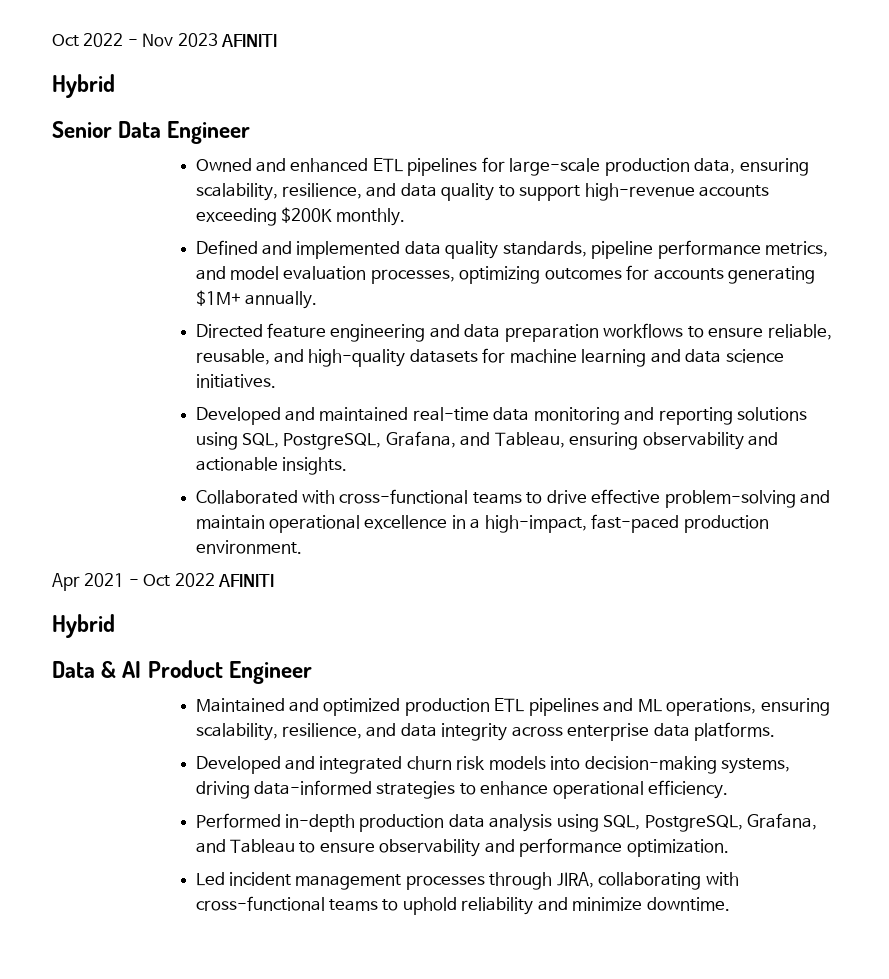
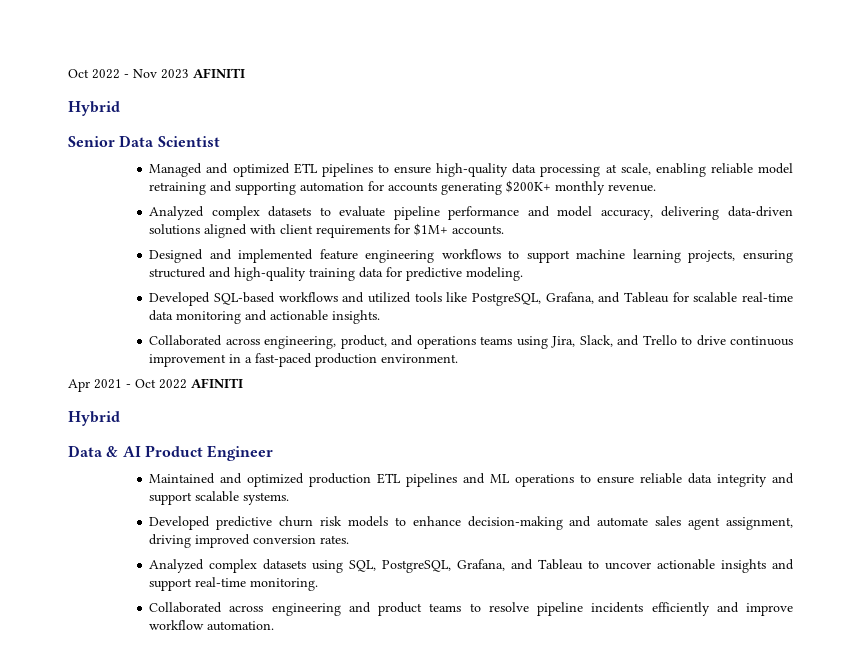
- Senior Data Engineer
- Owned and enhanced ETL pipelines for large-scale production data, ensuring scalability, resilience, and data quality to support high-revenue accounts exceeding $200K monthly.
- Defined and implemented data quality standards, pipeline performance metrics, and model evaluation processes, optimizing outcomes for accounts generating $1M+ annually.
- Directed feature engineering and data preparation workflows to ensure reliable, reusable, and high-quality datasets for machine learning and data science initiatives.
- Developed and maintained real-time data monitoring and reporting solutions using SQL, PostgreSQL, Grafana, and Tableau, ensuring observability and actionable insights.
- Collaborated with cross-functional teams to drive effective problem-solving and maintain operational excellence in a high-impact, fast-paced production environment.
+ Senior Data Scientist
+ Managed and optimized ETL pipelines to ensure high-quality data processing at scale, enabling reliable model retraining and supporting automation for accounts generating $200K+ monthly revenue.
+ Analyzed complex datasets to evaluate pipeline performance and model accuracy, delivering data-driven solutions aligned with client requirements for $1M+ accounts.
+ Designed and implemented feature engineering workflows to support machine learning projects, ensuring structured and high-quality training data for predictive modeling.
+ Developed SQL-based workflows and utilized tools like PostgreSQL, Grafana, and Tableau for scalable real-time data monitoring and actionable insights.
+ Collaborated across engineering, product, and operations teams using Jira, Slack, and Trello to drive continuous improvement in a fast-paced production environment.
- Maintained and optimized production ETL pipelines and ML operations, ensuring scalability, resilience, and data integrity across enterprise data platforms.
- Developed and integrated churn risk models into decision-making systems, driving data-informed strategies to enhance operational efficiency.
- Performed in-depth production data analysis using SQL, PostgreSQL, Grafana, and Tableau to ensure observability and performance optimization.
- Led incident management processes through JIRA, collaborating with cross-functional teams to uphold reliability and minimize downtime.
+ Maintained and optimized production ETL pipelines and ML operations to ensure reliable data integrity and support scalable systems.
+ Developed predictive churn risk models to enhance decision-making and automate sales agent assignment, driving improved conversion rates.
+ Analyzed complex datasets using SQL, PostgreSQL, Grafana, and Tableau to uncover actionable insights and support real-time monitoring.
+ Collaborated across engineering and product teams to resolve pipeline incidents efficiently and improve workflow automation.

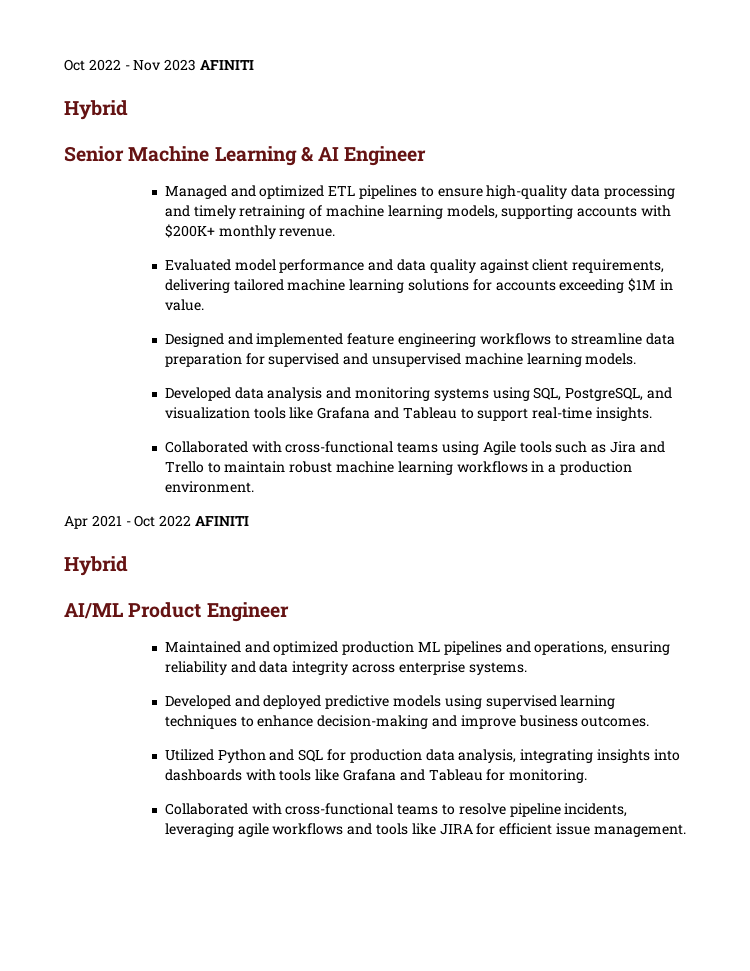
- Senior Data Scientist
+ Senior Machine Learning & AI Engineer
- Managed and optimized ETL pipelines to ensure high-quality data processing at scale, enabling reliable model retraining and supporting automation for accounts generating $200K+ monthly revenue.
- Analyzed complex datasets to evaluate pipeline performance and model accuracy, delivering data-driven solutions aligned with client requirements for $1M+ accounts.
+ Managed and optimized ETL pipelines to ensure high-quality data processing and timely retraining of machine learning models, supporting accounts with $200K+ monthly revenue.
+ Evaluated model performance and data quality against client requirements, delivering tailored machine learning solutions for accounts exceeding $1M in value.
- Designed and implemented feature engineering workflows to support machine learning projects, ensuring structured and high-quality training data for predictive modeling.
- Developed SQL-based workflows and utilized tools like PostgreSQL, Grafana, and Tableau for scalable real-time data monitoring and actionable insights.
- Collaborated across engineering, product, and operations teams using Jira, Slack, and Trello to drive continuous improvement in a fast-paced production environment.
+ Designed and implemented feature engineering workflows to streamline data preparation for supervised and unsupervised machine learning models.
+ Developed data analysis and monitoring systems using SQL, PostgreSQL, and visualization tools like Grafana and Tableau to support real-time insights.
+ Collaborated with cross-functional teams using Agile tools such as Jira and Trello to maintain robust machine learning workflows in a production environment.
- Data & AI Product Engineer
+ AI/ML Product Engineer
- Maintained and optimized production ETL pipelines and ML operations to ensure reliable data integrity and support scalable systems.
- Developed predictive churn risk models to enhance decision-making and automate sales agent assignment, driving improved conversion rates.
- Analyzed complex datasets using SQL, PostgreSQL, Grafana, and Tableau to uncover actionable insights and support real-time monitoring.
- Collaborated across engineering and product teams to resolve pipeline incidents efficiently and improve workflow automation.
+ Maintained and optimized production ML pipelines and operations, ensuring reliability and data integrity across enterprise systems.
+ Developed and deployed predictive models using supervised learning techniques to enhance decision-making and improve business outcomes.
+ Utilized Python and SQL for production data analysis, integrating insights into dashboards with tools like Grafana and Tableau for monitoring.
+ Collaborated with cross-functional teams to resolve pipeline incidents, leveraging agile workflows and tools like JIRA for efficient issue management.

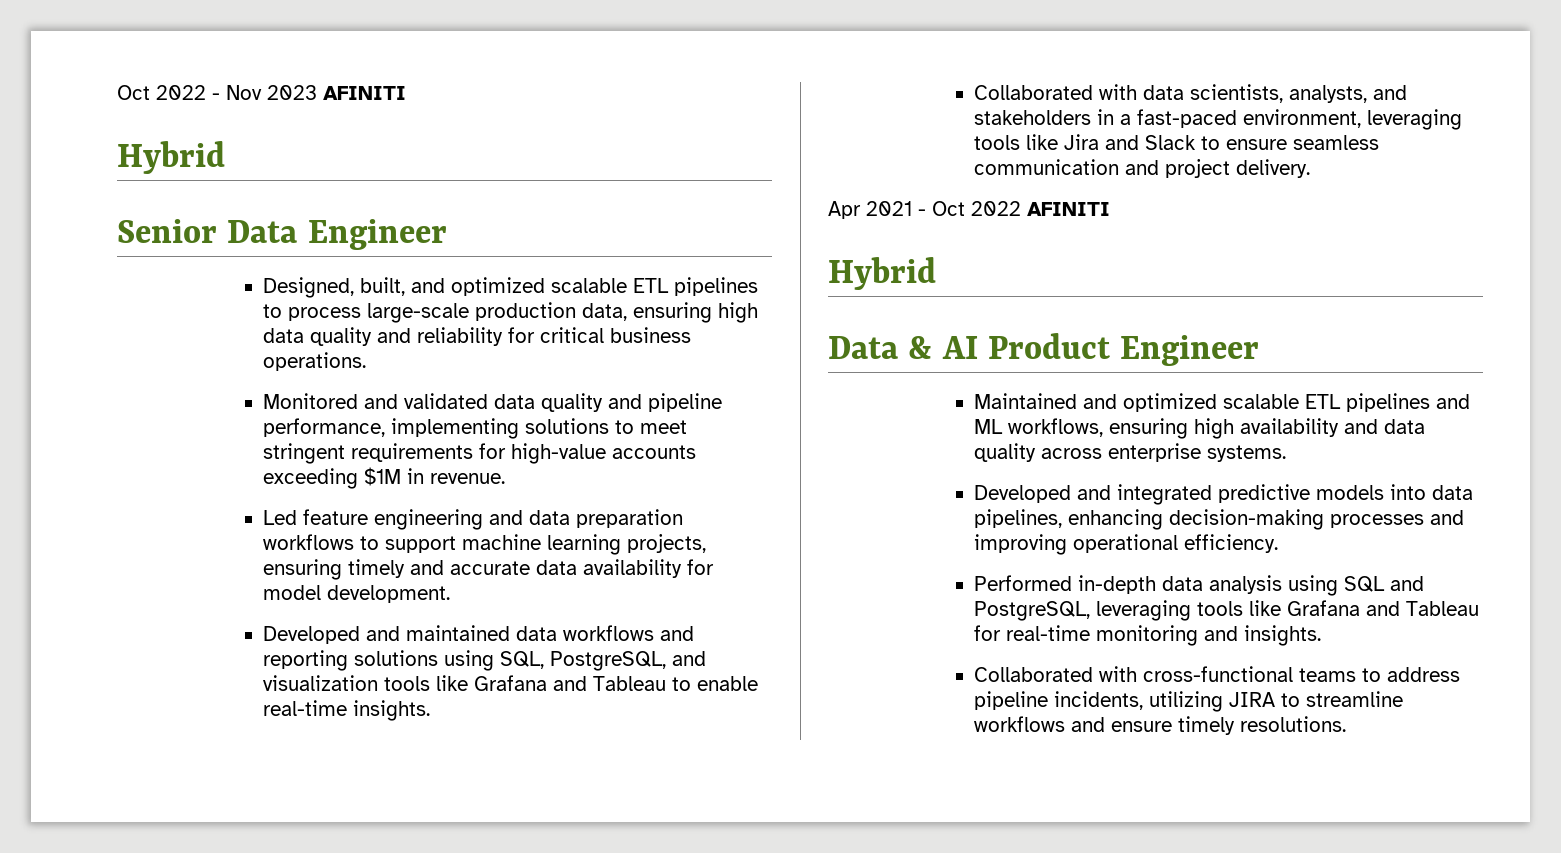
- Senior Machine Learning & AI Engineer
- Managed and optimized ETL pipelines to ensure high-quality data processing and timely retraining of machine learning models, supporting accounts with $200K+ monthly revenue.
- Evaluated model performance and data quality against client requirements, delivering tailored machine learning solutions for accounts exceeding $1M in value.
- Designed and implemented feature engineering workflows to streamline data preparation for supervised and unsupervised machine learning models.
- Developed data analysis and monitoring systems using SQL, PostgreSQL, and visualization tools like Grafana and Tableau to support real-time insights.
+ Senior Data Engineer
+ Designed, built, and optimized scalable ETL pipelines to process large-scale production data, ensuring high data quality and reliability for critical business operations.
+ Monitored and validated data quality and pipeline performance, implementing solutions to meet stringent requirements for high-value accounts exceeding $1M in revenue.
+ Led feature engineering and data preparation workflows to support machine learning projects, ensuring timely and accurate data availability for model development.
+ Developed and maintained data workflows and reporting solutions using SQL, PostgreSQL, and visualization tools like Grafana and Tableau to enable real-time insights.
- Collaborated with cross-functional teams using Agile tools such as Jira and Trello to maintain robust machine learning workflows in a production environment.
+ Collaborated with data scientists, analysts, and stakeholders in a fast-paced environment, leveraging tools like Jira and Slack to ensure seamless communication and project delivery.
- AI/ML Product Engineer
+ Data & AI Product Engineer
- Maintained and optimized production ML pipelines and operations, ensuring reliability and data integrity across enterprise systems.
+ Maintained and optimized scalable ETL pipelines and ML workflows, ensuring high availability and data quality across enterprise systems.
- Developed and deployed predictive models using supervised learning techniques to enhance decision-making and improve business outcomes.
- Utilized Python and SQL for production data analysis, integrating insights into dashboards with tools like Grafana and Tableau for monitoring.
+ Developed and integrated predictive models into data pipelines, enhancing decision-making processes and improving operational efficiency.
+ Performed in-depth data analysis using SQL and PostgreSQL, leveraging tools like Grafana and Tableau for real-time monitoring and insights.
- Collaborated with cross-functional teams to resolve pipeline incidents, leveraging agile workflows and tools like JIRA for efficient issue management.
+ Collaborated with cross-functional teams to address pipeline incidents, utilizing JIRA to streamline workflows and ensure timely resolutions.

